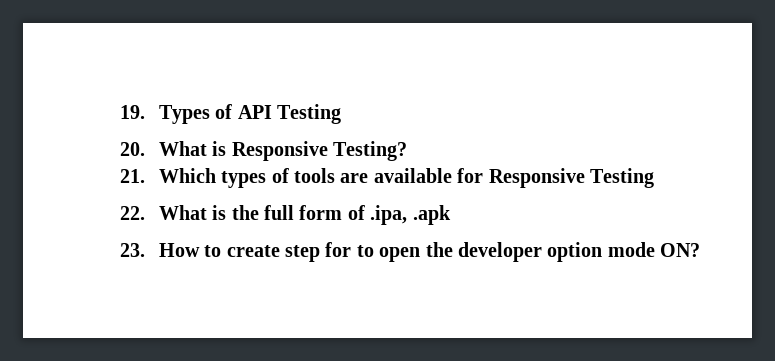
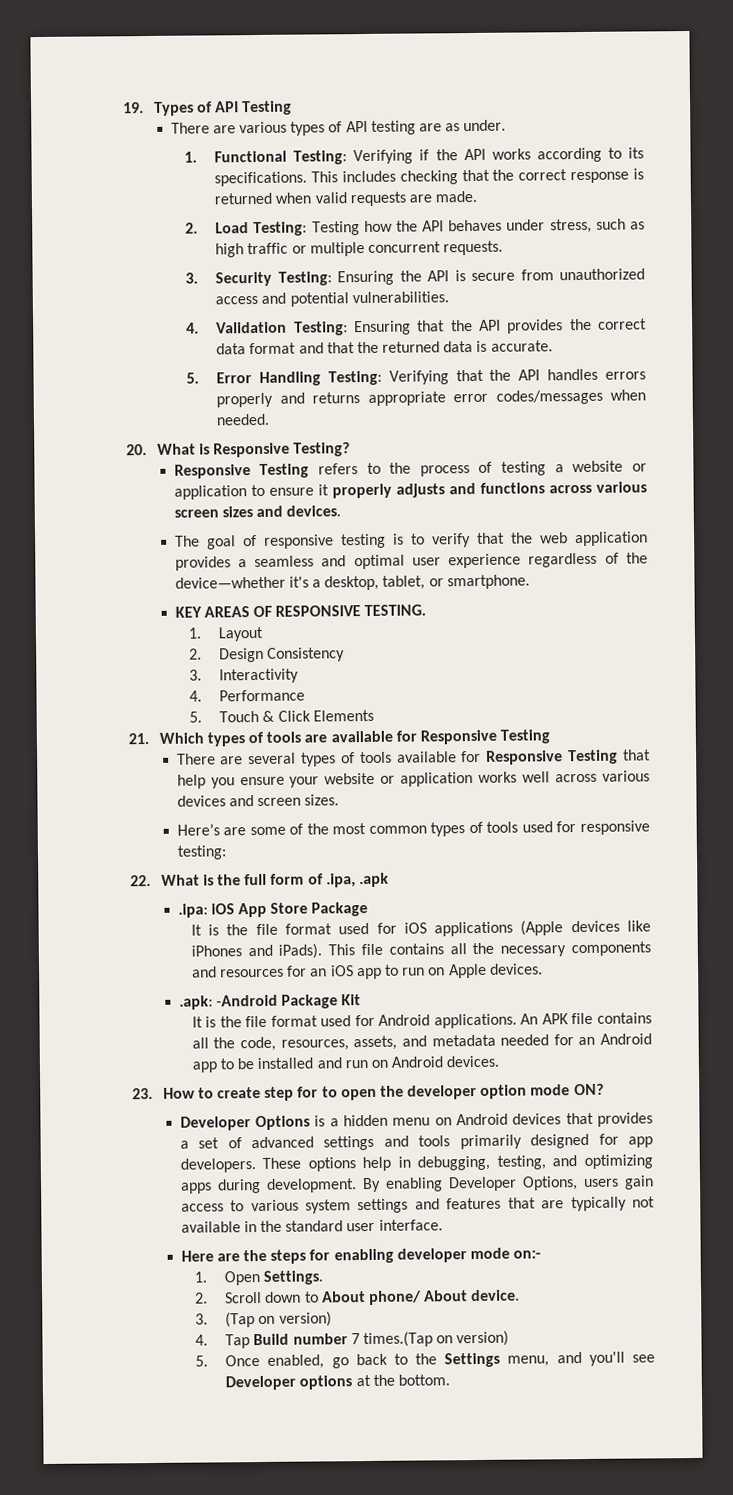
+ There are various types of API testing are as under.
+ 1. Functional Testing: Verifying if the API works according to its specifications. This includes checking that the correct response is returned when valid requests are made.
+ 2. Load Testing: Testing how the API behaves under stress, such as high traffic or multiple concurrent requests.
+ 3. Security Testing: Ensuring the API is secure from unauthorized access and potential vulnerabilities.
+ 4. Validation Testing: Ensuring that the API provides the correct data format and that the returned data is accurate.
+ 5. Error Handling Testing: Verifying that the API handles errors properly and returns appropriate error codes/messages when needed.
+ Responsive Testing refers to the process of testing a website or application to ensure it properly adjusts and functions across various screen sizes and devices.
+ The goal of responsive testing is to verify that the web application provides a seamless and optimal user experience regardless of the device—whether it's a desktop, tablet, or smartphone.
+ KEY AREAS OF RESPONSIVE TESTING.
+ 1. Layout
+ 2. Design Consistency
+ 3. Interactivity
+ 4. Performance
+ 5. Touch & Click Elements
+ There are several types of tools available for Responsive Testing that help you ensure your website or application works well across various devices and screen sizes.
+ Here’s are some of the most common types of tools used for responsive testing:
+ .ipa: iOS App Store Package
+ It is the file format used for iOS applications (Apple devices like iPhones and iPads). This file contains all the necessary components and resources for an iOS app to run on Apple devices.
+ .apk: -Android Package Kit
+ It is the file format used for Android applications. An APK file contains all the code, resources, assets, and metadata needed for an Android app to be installed and run on Android devices.
+ Developer Options is a hidden menu on Android devices that provides a set of advanced settings and tools primarily designed for app developers. These options help in debugging, testing, and optimizing apps during development. By enabling Developer Options, users gain access to various system settings and features that are typically not available in the standard user interface.
+ Here are the steps for enabling developer mode on:-
+ 1. Open Settings.
+ 2. Scroll down to About phone/ About device.
+ 3. (Tap on version)
+ 4. Tap Build number 7 times.(Tap on version)
+ 5. Once enabled, go back to the Settings menu, and you'll see Developer options at the bottom.

